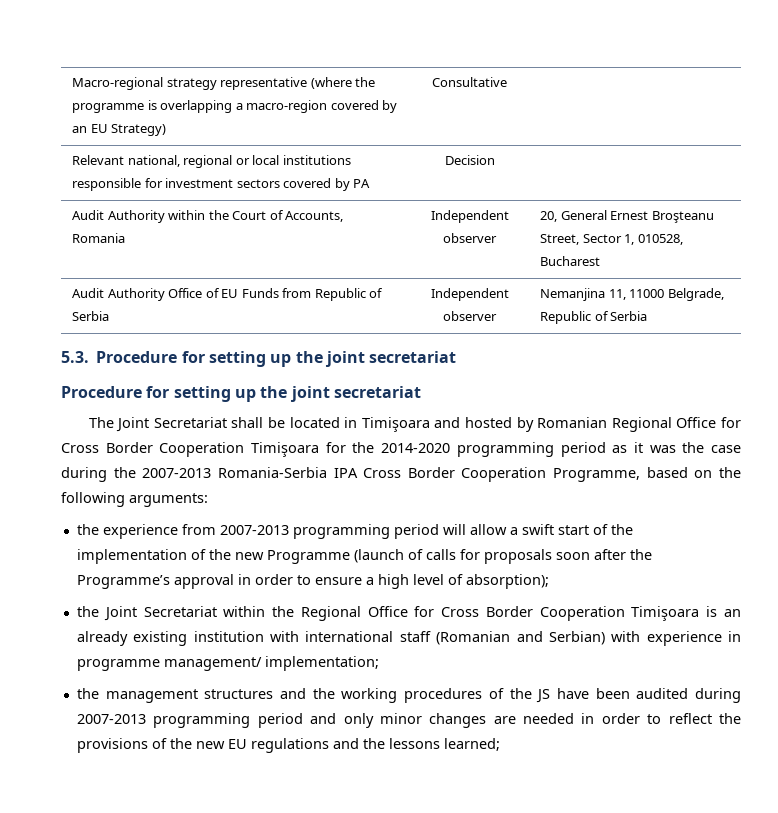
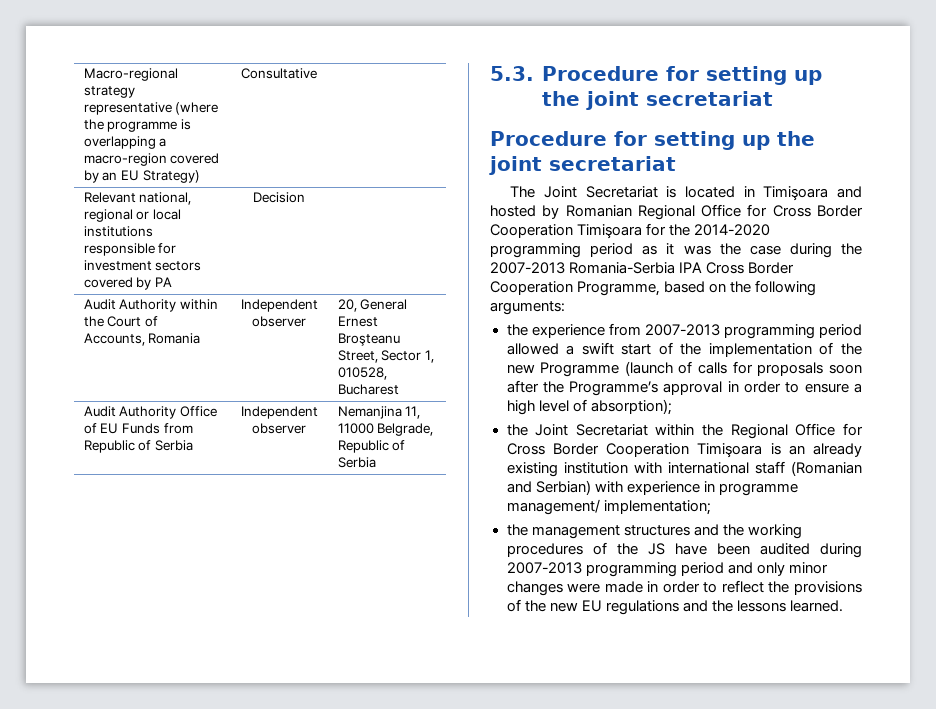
- The Joint Secretariat shall be located in Timişoara and hosted by Romanian Regional Office for Cross Border Cooperation Timişoara for the 2014-2020 programming period as it was the case during the 2007-2013 Romania-Serbia IPA Cross Border Cooperation Programme, based on the following arguments:
+ The Joint Secretariat is located in Timişoara and hosted by Romanian Regional Office for Cross Border Cooperation Timişoara for the 2014-2020 programming period as it was the case during the 2007-2013 Romania-Serbia IPA Cross Border Cooperation Programme, based on the following arguments:
- the experience from 2007-2013 programming period will allow a swift start of the implementation of the new Programme (launch of calls for proposals soon after the Programme’s approval in order to ensure a high level of absorption);
+ the experience from 2007-2013 programming period allowed a swift start of the implementation of the new Programme (launch of calls for proposals soon after the Programme’s approval in order to ensure a high level of absorption);
- the management structures and the working procedures of the JS have been audited during 2007-2013 programming period and only minor changes are needed in order to reflect the provisions of the new EU regulations and the lessons learned;
+ the management structures and the working procedures of the JS have been audited during 2007-2013 programming period and only minor changes were made in order to reflect the provisions of the new EU regulations and the lessons learned.

